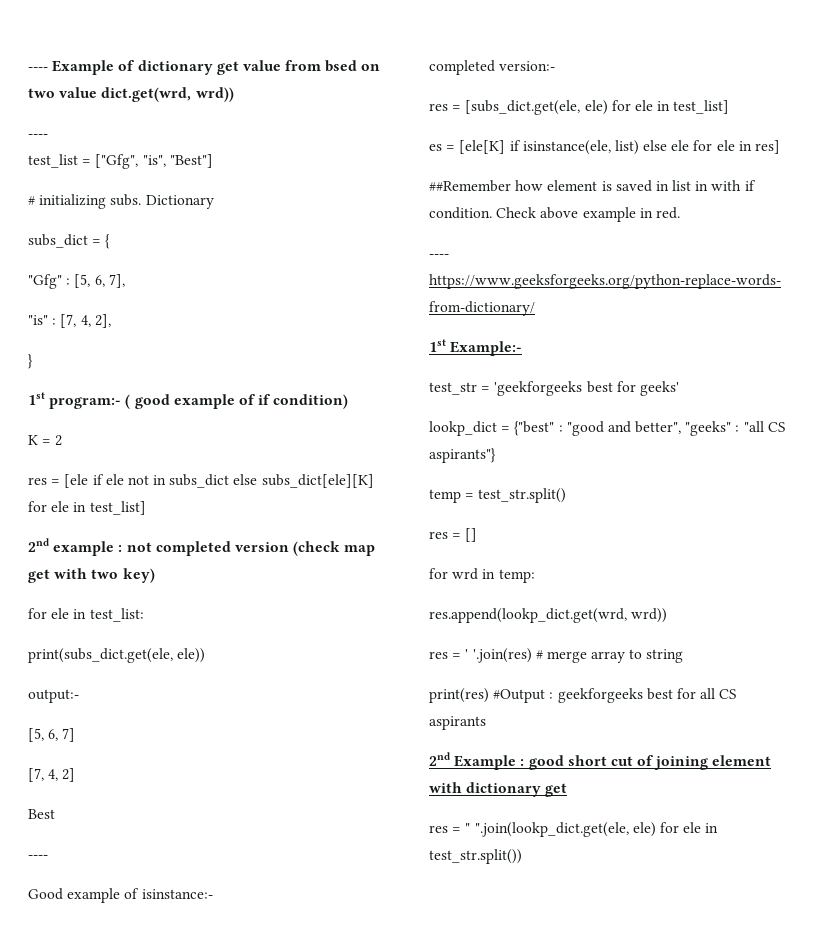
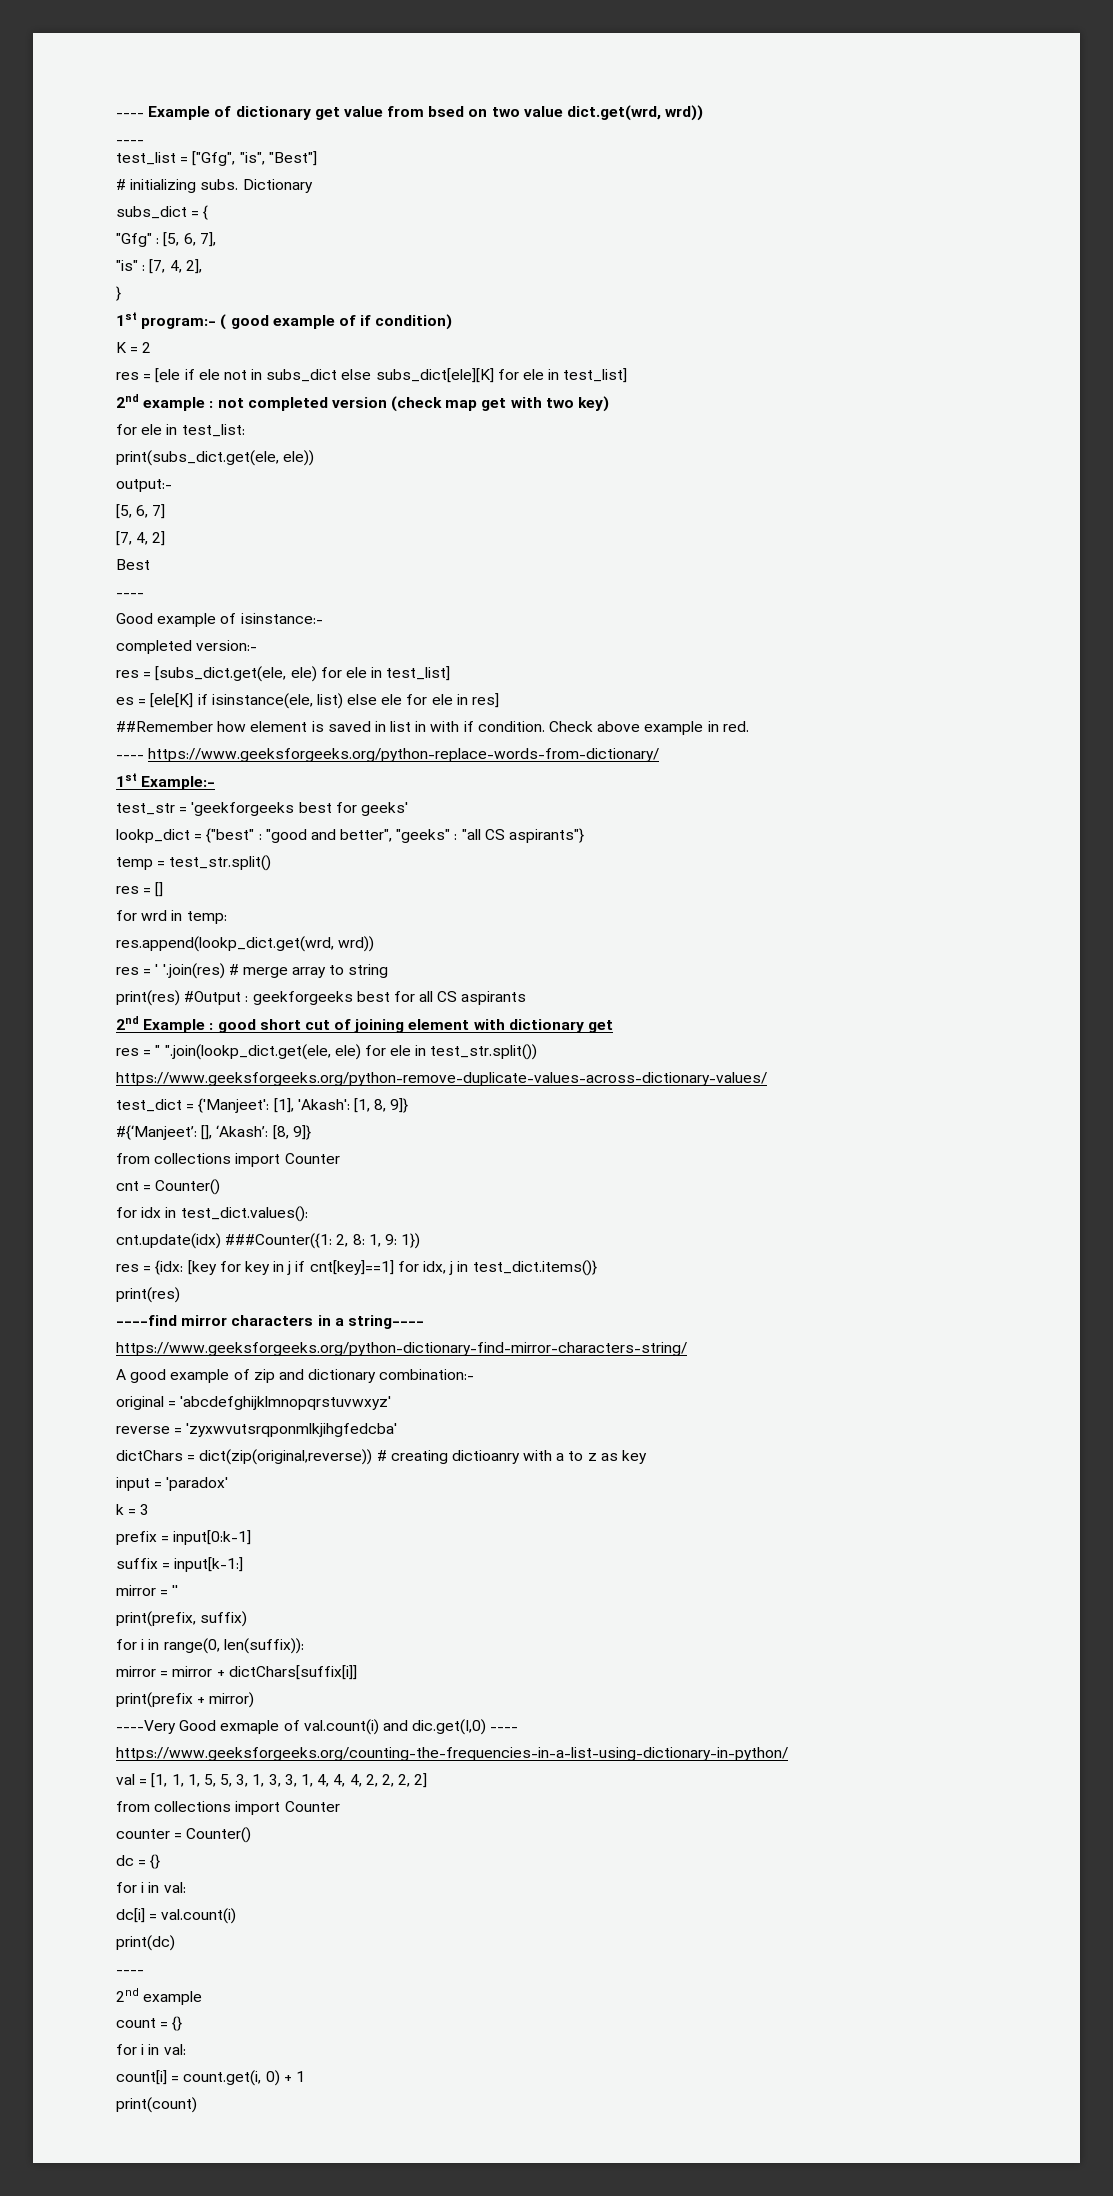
+ https://www.geeksforgeeks.org/python-remove-duplicate-values-across-dictionary-values/
+ test_dict = {'Manjeet': [1], 'Akash': [1, 8, 9]}
+ #{‘Manjeet’: [], ‘Akash’: [8, 9]}
+ from collections import Counter
+ cnt = Counter()
+ for idx in test_dict.values():
+ cnt.update(idx) ###Counter({1: 2, 8: 1, 9: 1})
+ res = {idx: [key for key in j if cnt[key]==1] for idx, j in test_dict.items()}
+ print(res)
+ ----find mirror characters in a string----
+ https://www.geeksforgeeks.org/python-dictionary-find-mirror-characters-string/
+ A good example of zip and dictionary combination:-
+ original = 'abcdefghijklmnopqrstuvwxyz'
+ reverse = 'zyxwvutsrqponmlkjihgfedcba'
+ dictChars = dict(zip(original,reverse)) # creating dictioanry with a to z as key
+ input = 'paradox'
+ k = 3
+ prefix = input[0:k-1]
+ suffix = input[k-1:]
+ mirror = ''
+ print(prefix, suffix)
+ for i in range(0, len(suffix)):
+ mirror = mirror + dictChars[suffix[i]]
+ print(prefix + mirror)
+ ----Very Good exmaple of val.count(i) and dic.get(I,0) ----
+ https://www.geeksforgeeks.org/counting-the-frequencies-in-a-list-using-dictionary-in-python/
+ val = [1, 1, 1, 5, 5, 3, 1, 3, 3, 1, 4, 4, 4, 2, 2, 2, 2]
+ from collections import Counter
+ counter = Counter()
+ dc = {}
+ for i in val:
+ dc[i] = val.count(i)
+ print(dc)
+ ----
+ 2nd example
+ count = {}
+ for i in val:
+ count[i] = count.get(i, 0) + 1
+ print(count)

